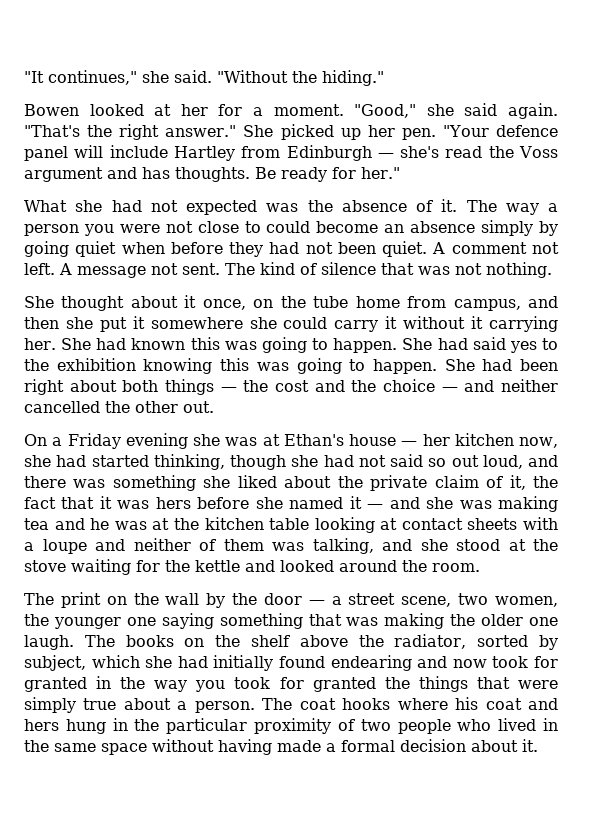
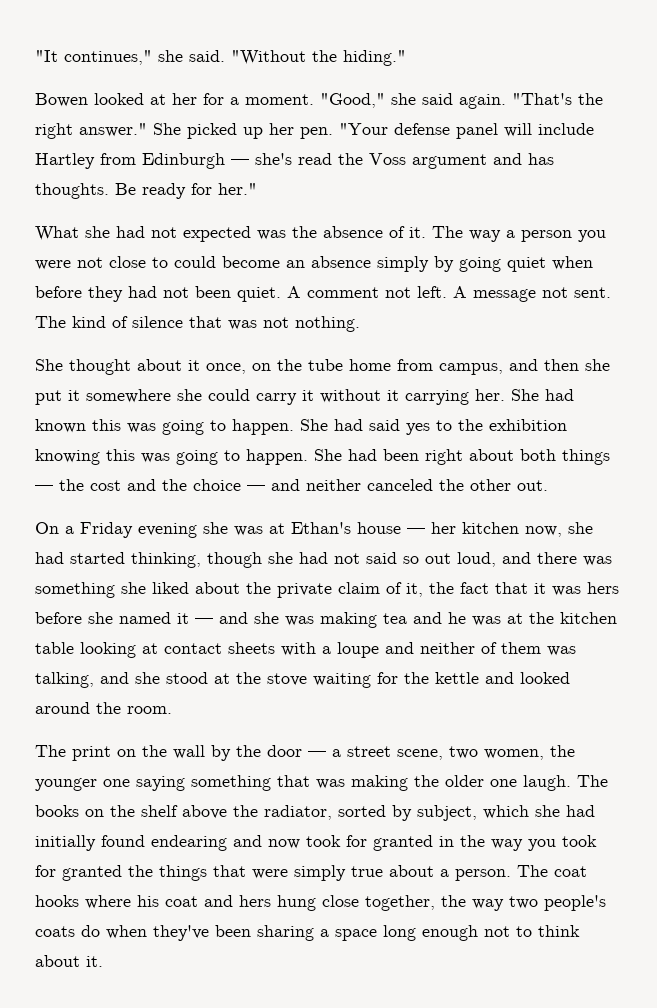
- "Your defence panel will include Hartley from Edinburgh — she's read the Voss argument and has thoughts.
+ "Your defense panel will include Hartley from Edinburgh — she's read the Voss argument and has thoughts.
- She had been right about both things — the cost and the choice — and neither cancelled the other out.
+ She had been right about both things — the cost and the choice — and neither canceled the other out.
- The coat hooks where his coat and hers hung in the particular proximity of two people who lived in the same space without having made a formal decision about it.
+ The coat hooks where his coat and hers hung close together, the way two people's coats do when they've been sharing a space long enough not to think about it.

